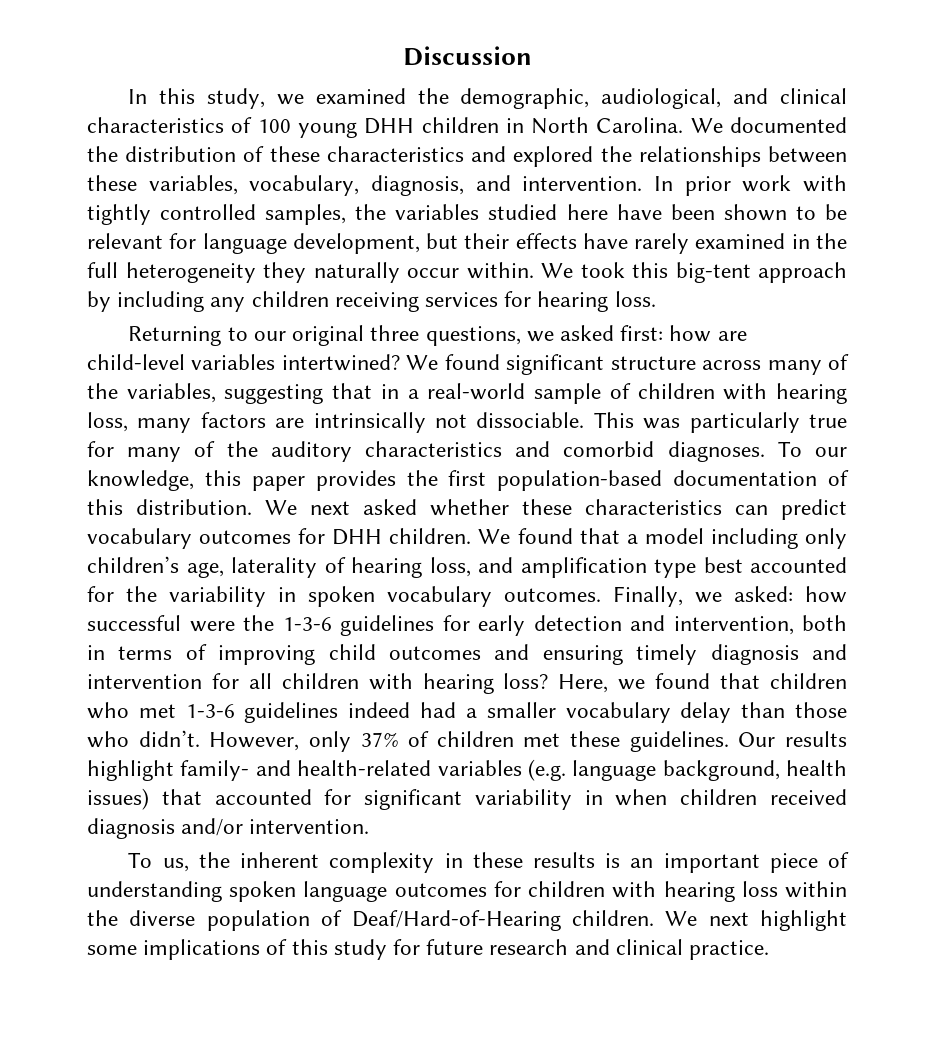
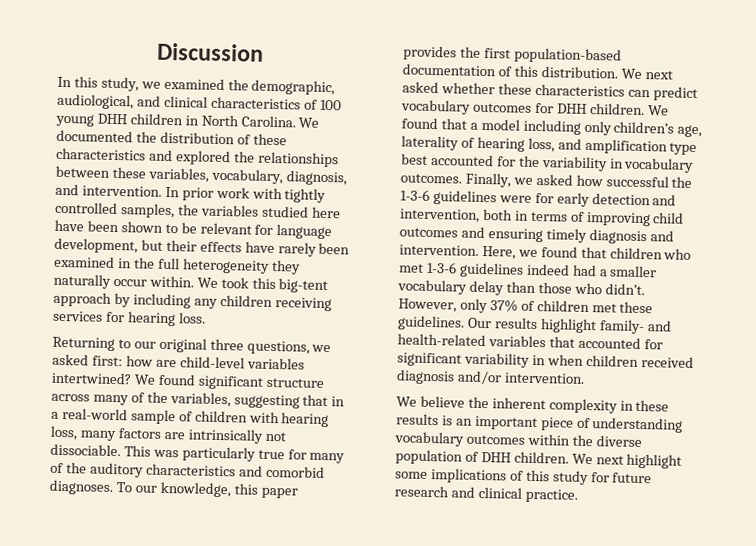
- In prior work with tightly controlled samples, the variables studied here have been shown to be relevant for language development, but their effects have rarely examined in the full heterogeneity they naturally occur within.
+ In prior work with tightly controlled samples, the variables studied here have been shown to be relevant for language development, but their effects have rarely been examined in the full heterogeneity they naturally occur within.
- We found that a model including only children’s age, laterality of hearing loss, and amplification type best accounted for the variability in spoken vocabulary outcomes.
+ We found that a model including only children’s age, laterality of hearing loss, and amplification type best accounted for the variability in vocabulary outcomes.
- Finally, we asked: how successful were the 1-3-6 guidelines for early detection and intervention, both in terms of improving child outcomes and ensuring timely diagnosis and intervention for all children with hearing loss?
+ Finally, we asked how successful the 1-3-6 guidelines were for early detection and intervention, both in terms of improving child outcomes and ensuring timely diagnosis and intervention.
- Our results highlight family- and health-related variables (e.g. language background, health issues) that accounted for significant variability in when children received diagnosis and/or intervention.
+ Our results highlight family- and health-related variables that accounted for significant variability in when children received diagnosis and/or intervention.
- To us, the inherent complexity in these results is an important piece of understanding spoken language outcomes for children with hearing loss within the diverse population of Deaf/Hard-of-Hearing children.
+ We believe the inherent complexity in these results is an important piece of understanding vocabulary outcomes within the diverse population of DHH children.

